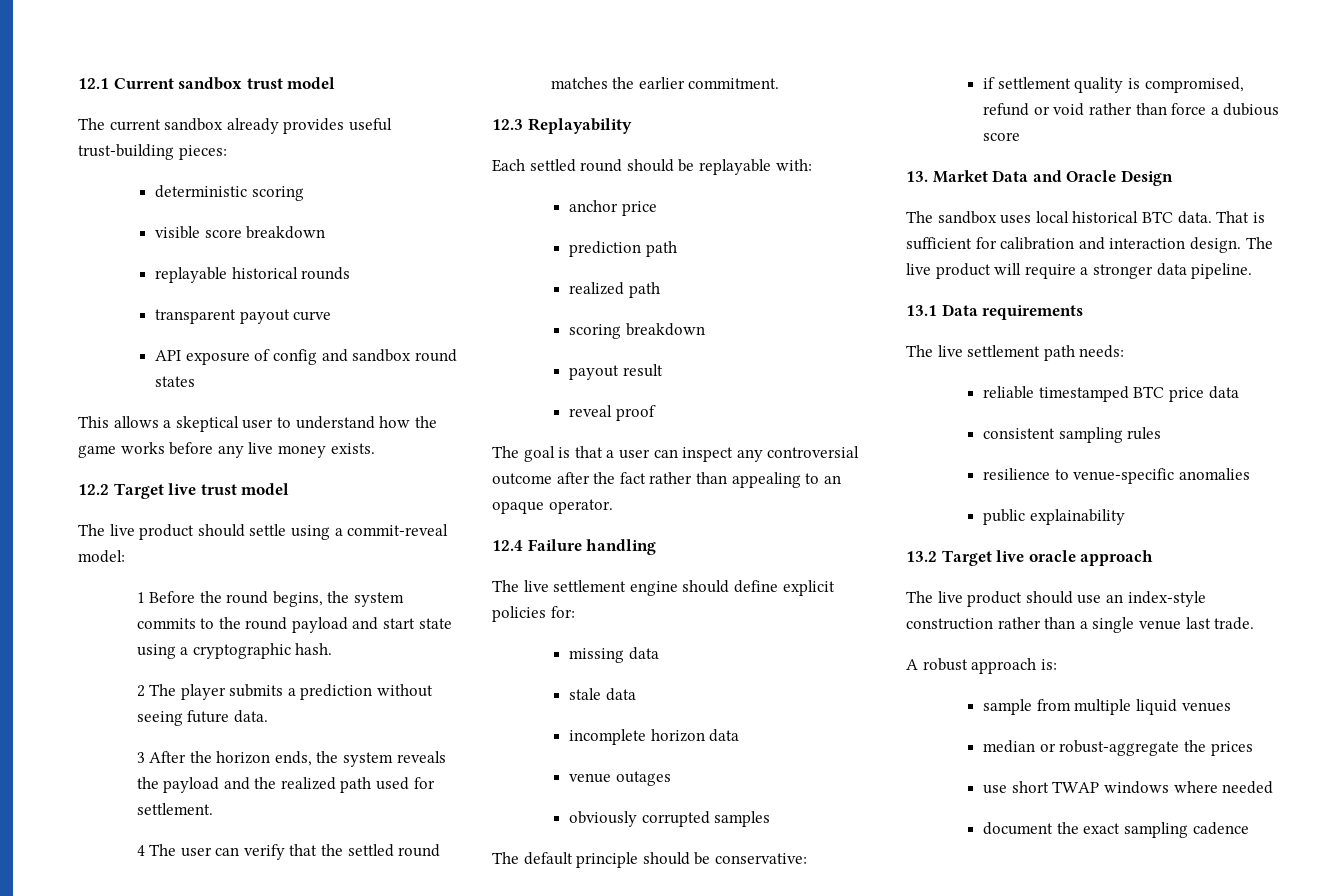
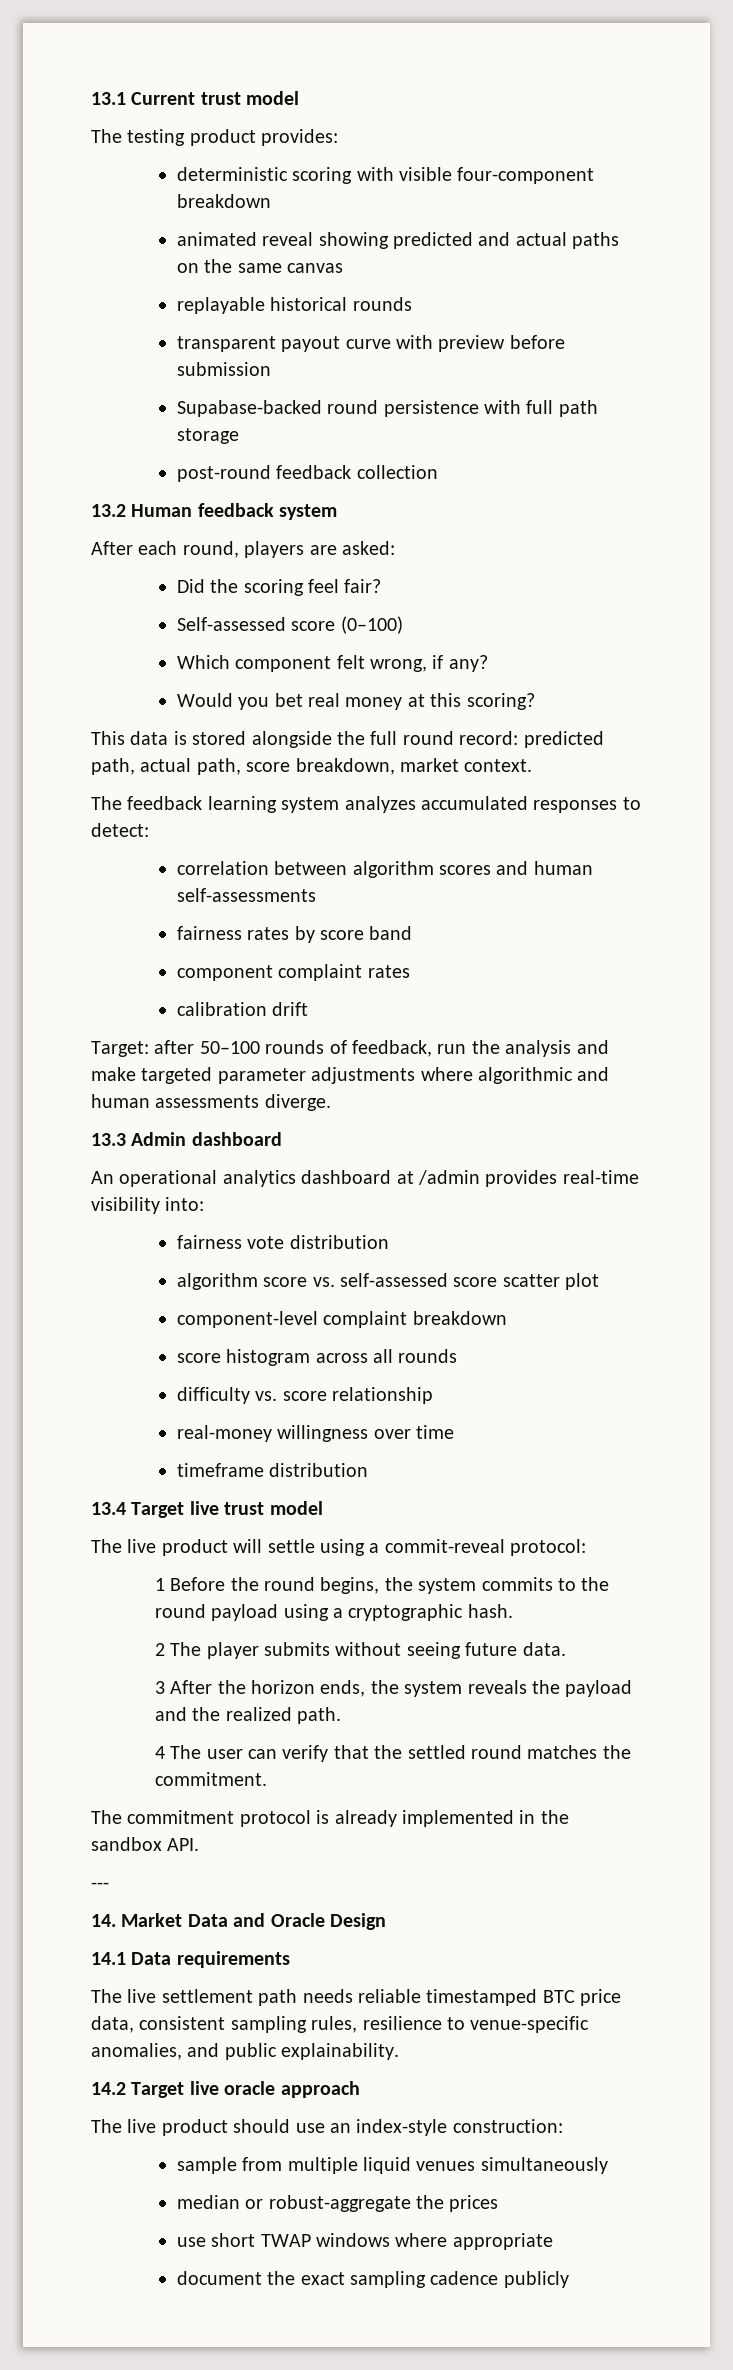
- 12.1 Current sandbox trust model
- The current sandbox already provides useful trust-building pieces:
- deterministic scoring
- visible score breakdown
+ 13.1 Current trust model
+ The testing product provides:
+ deterministic scoring with visible four-component breakdown
+ animated reveal showing predicted and actual paths on the same canvas
- transparent payout curve
- API exposure of config and sandbox round states
- This allows a skeptical user to understand how the game works before any live money exists.
- 12.2 Target live trust model
+ transparent payout curve with preview before submission
+ Supabase-backed round persistence with full path storage
+ post-round feedback collection
+ 13.2 Human feedback system
+ After each round, players are asked:
+ Did the scoring feel fair?
+ Self-assessed score (0–100)
+ Which component felt wrong, if any?
+ Would you bet real money at this scoring?
+ This data is stored alongside the full round record: predicted path, actual path, score breakdown, market context.
+ The feedback learning system analyzes accumulated responses to detect:
+ correlation between algorithm scores and human self-assessments
+ fairness rates by score band
+ component complaint rates
+ calibration drift
+ Target: after 50–100 rounds of feedback, run the analysis and make targeted parameter adjustments where algorithmic and human assessments diverge.
+ 13.3 Admin dashboard
+ An operational analytics dashboard at /admin provides real-time visibility into:
+ fairness vote distribution
+ algorithm score vs. self-assessed score scatter plot
+ component-level complaint breakdown
+ score histogram across all rounds
+ difficulty vs. score relationship
+ real-money willingness over time
+ timeframe distribution
+ 13.4 Target live trust model
- The live product should settle using a commit-reveal model:
+ The live product will settle using a commit-reveal protocol:
- 1 Before the round begins, the system commits to the round payload and start state using a cryptographic hash.
+ 1 Before the round begins, the system commits to the round payload using a cryptographic hash.
- 2 The player submits a prediction without seeing future data.
+ 2 The player submits without seeing future data.
- 3 After the horizon ends, the system reveals the payload and the realized path used for settlement.
+ 3 After the horizon ends, the system reveals the payload and the realized path.
- 4 The user can verify that the settled round matches the earlier commitment.
+ 4 The user can verify that the settled round matches the commitment.
- 12.3 Replayability
- Each settled round should be replayable with:
- anchor price
- prediction path
- realized path
- scoring breakdown
- payout result
- reveal proof
- The goal is that a user can inspect any controversial outcome after the fact rather than appealing to an opaque operator.
- 12.4 Failure handling
- The live settlement engine should define explicit policies for:
- missing data
- stale data
- incomplete horizon data
- venue outages
- obviously corrupted samples
- The default principle should be conservative:
- if settlement quality is compromised, refund or void rather than force a dubious score
- 13. Market Data and Oracle Design
+ The commitment protocol is already implemented in the sandbox API.
+ ---
+ 14. Market Data and Oracle Design
- The sandbox uses local historical BTC data. That is sufficient for calibration and interaction design. The live product will require a stronger data pipeline.
- 13.1 Data requirements
+ 14.1 Data requirements
- The live settlement path needs:
- reliable timestamped BTC price data
- consistent sampling rules
- resilience to venue-specific anomalies
- public explainability
- 13.2 Target live oracle approach
+ The live settlement path needs reliable timestamped BTC price data, consistent sampling rules, resilience to venue-specific anomalies, and public explainability.
+ 14.2 Target live oracle approach
- The live product should use an index-style construction rather than a single venue last trade.
- A robust approach is:
+ The live product should use an index-style construction:
- sample from multiple liquid venues
+ sample from multiple liquid venues simultaneously
- use short TWAP windows where needed
+ use short TWAP windows where appropriate
- document the exact sampling cadence
+ document the exact sampling cadence publicly

